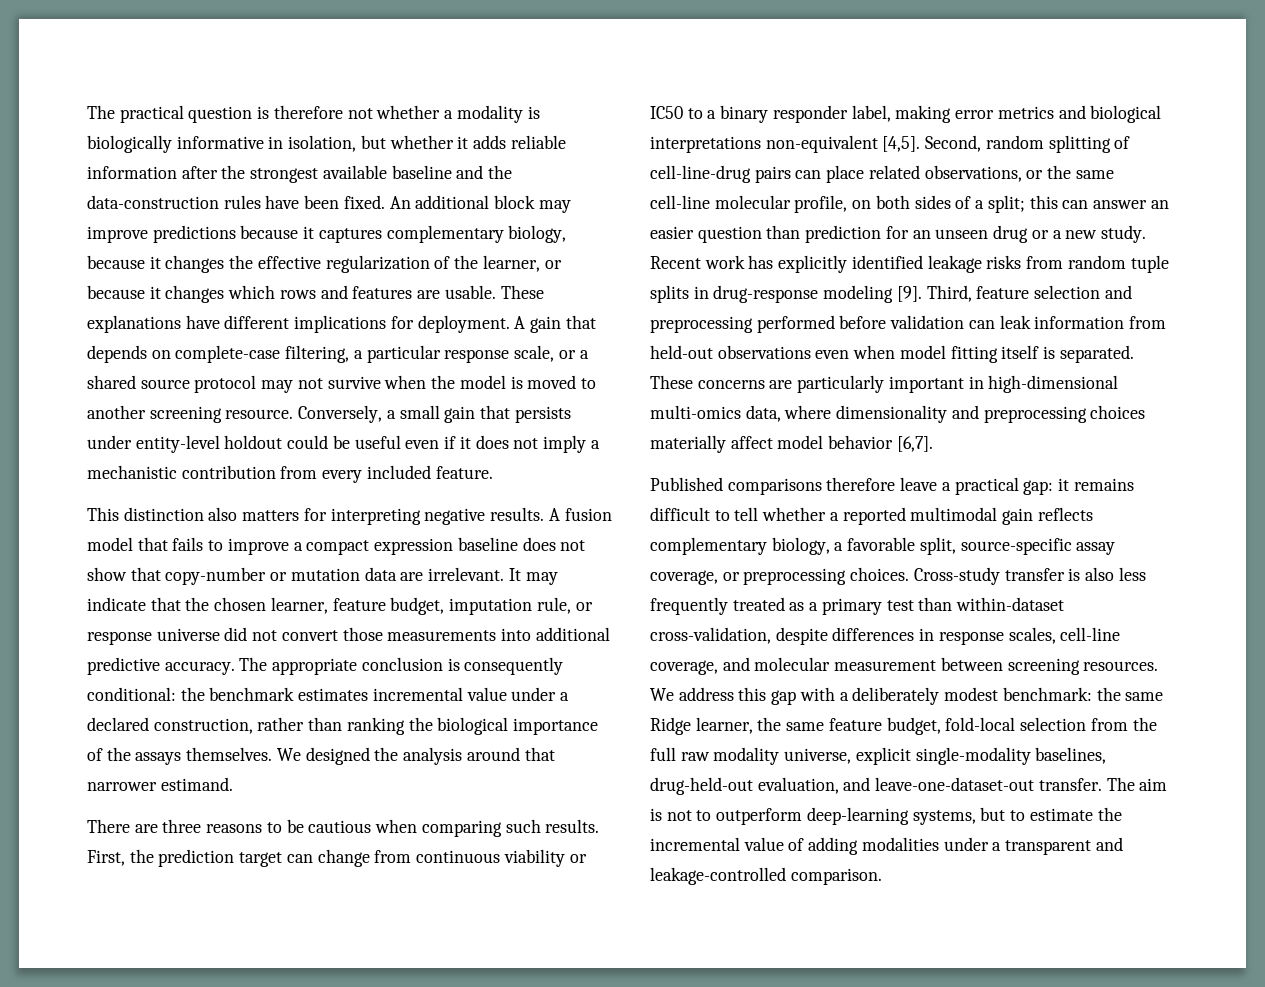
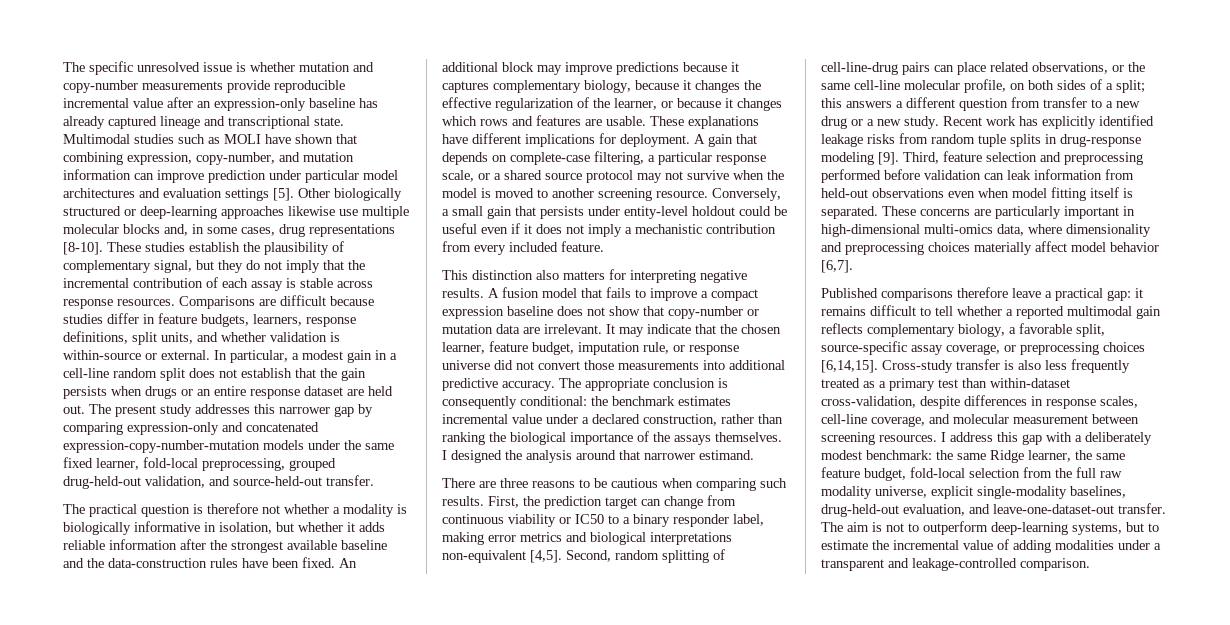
+ The specific unresolved issue is whether mutation and copy-number measurements provide reproducible incremental value after an expression-only baseline has already captured lineage and transcriptional state. Multimodal studies such as MOLI have shown that combining expression, copy-number, and mutation information can improve prediction under particular model architectures and evaluation settings [5]. Other biologically structured or deep-learning approaches likewise use multiple molecular blocks and, in some cases, drug representations [8-10]. These studies establish the plausibility of complementary signal, but they do not imply that the incremental contribution of each assay is stable across response resources. Comparisons are difficult because studies differ in feature budgets, learners, response definitions, split units, and whether validation is within-source or external. In particular, a modest gain in a cell-line random split does not establish that the gain persists when drugs or an entire response dataset are held out. The present study addresses this narrower gap by comparing expression-only and concatenated expression-copy-number-mutation models under the same fixed learner, fold-local preprocessing, grouped drug-held-out validation, and source-held-out transfer.
- We designed the analysis around that narrower estimand.
+ I designed the analysis around that narrower estimand.
- Second, random splitting of cell-line-drug pairs can place related observations, or the same cell-line molecular profile, on both sides of a split; this can answer an easier question than prediction for an unseen drug or a new study.
+ Second, random splitting of cell-line-drug pairs can place related observations, or the same cell-line molecular profile, on both sides of a split; this answers a different question from transfer to a new drug or a new study.
- Published comparisons therefore leave a practical gap: it remains difficult to tell whether a reported multimodal gain reflects complementary biology, a favorable split, source-specific assay coverage, or preprocessing choices.
+ Published comparisons therefore leave a practical gap: it remains difficult to tell whether a reported multimodal gain reflects complementary biology, a favorable split, source-specific assay coverage, or preprocessing choices [6,14,15].
- We address this gap with a deliberately modest benchmark: the same Ridge learner, the same feature budget, fold-local selection from the full raw modality universe, explicit single-modality baselines, drug-held-out evaluation, and leave-one-dataset-out transfer.
+ I address this gap with a deliberately modest benchmark: the same Ridge learner, the same feature budget, fold-local selection from the full raw modality universe, explicit single-modality baselines, drug-held-out evaluation, and leave-one-dataset-out transfer.

